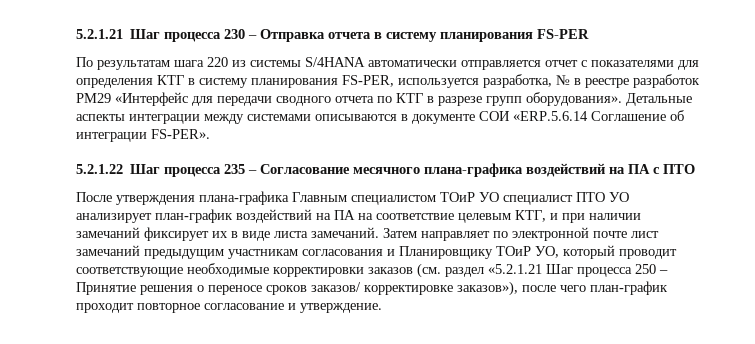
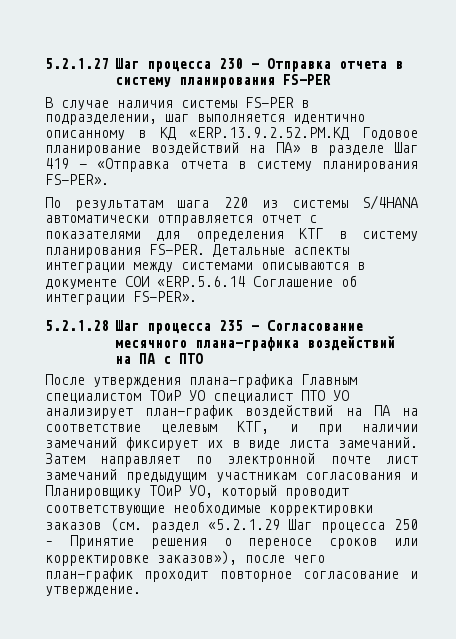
- 5.2.1.21 Шаг процесса 230 – Отправка отчета в систему планирования FS-PER
+ 5.2.1.27 Шаг процесса 230 – Отправка отчета в систему планирования FS-PER
+ В случае наличия системы FS-PER в подразделении, шаг выполняется идентично описанному в КД «ERP.13.9.2.52.РM.КД Годовое планирование воздействий на ПА» в разделе Шаг 419 - «Отправка отчета в систему планирования FS-PER».
- По результатам шага 220 из системы S/4HANA автоматически отправляется отчет с показателями для определения КТГ в систему планирования FS-PER, используется разработка, № в реестре разработок РМ29 «Интерфейс для передачи сводного отчета по КТГ в разрезе групп оборудования».
+ По результатам шага 220 из системы S/4HANA автоматически отправляется отчет с показателями для определения КТГ в систему планирования FS-PER.
- 5.2.1.22 Шаг процесса 235 – Согласование месячного плана-графика воздействий на ПА с ПТО
+ 5.2.1.28 Шаг процесса 235 – Согласование месячного плана-графика воздействий на ПА с ПТО
- Затем направляет по электронной почте лист замечаний предыдущим участникам согласования и Планировщику ТОиР УО, который проводит соответствующие необходимые корректировки заказов (см. раздел «5.2.1.21 Шаг процесса 250 – Принятие решения о переносе сроков заказов/ корректировке заказов»), после чего план-график проходит повторное согласование и утверждение.
+ Затем направляет по электронной почте лист замечаний предыдущим участникам согласования и Планировщику ТОиР УО, который проводит соответствующие необходимые корректировки заказов (см. раздел «5.2.1.29 Шаг процесса 250 – Принятие решения о переносе сроков или корректировке заказов»), после чего план-график проходит повторное согласование и утверждение.

